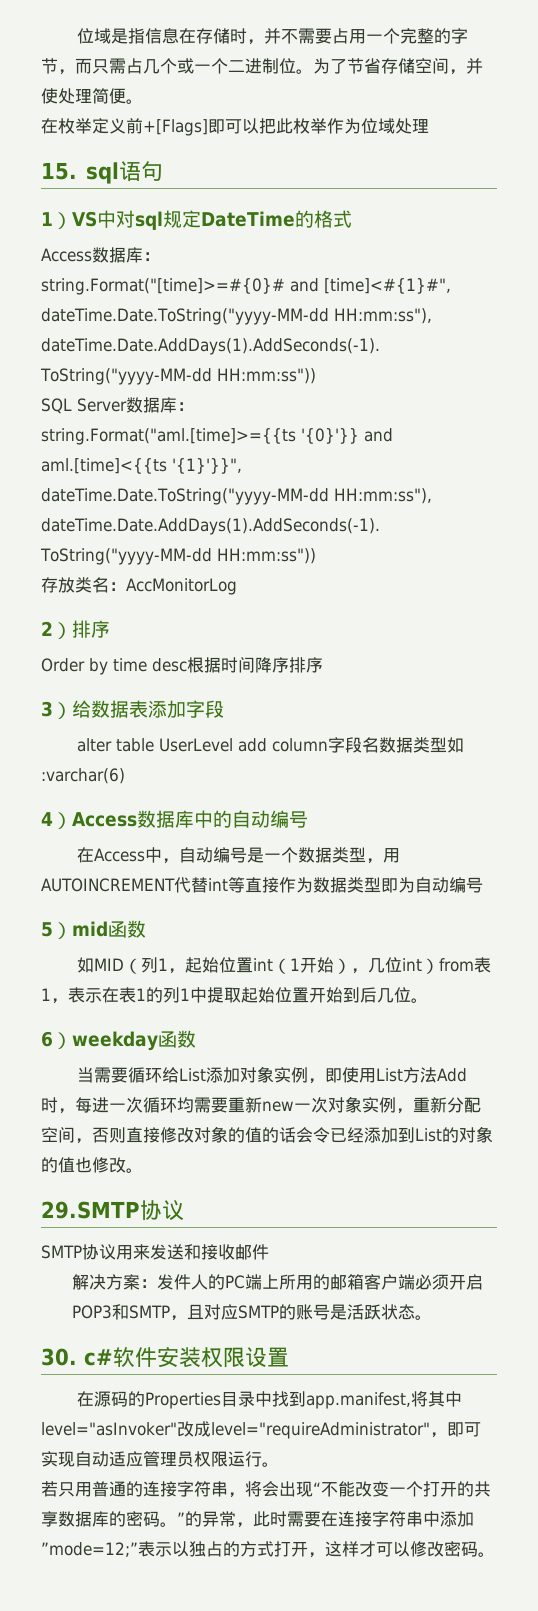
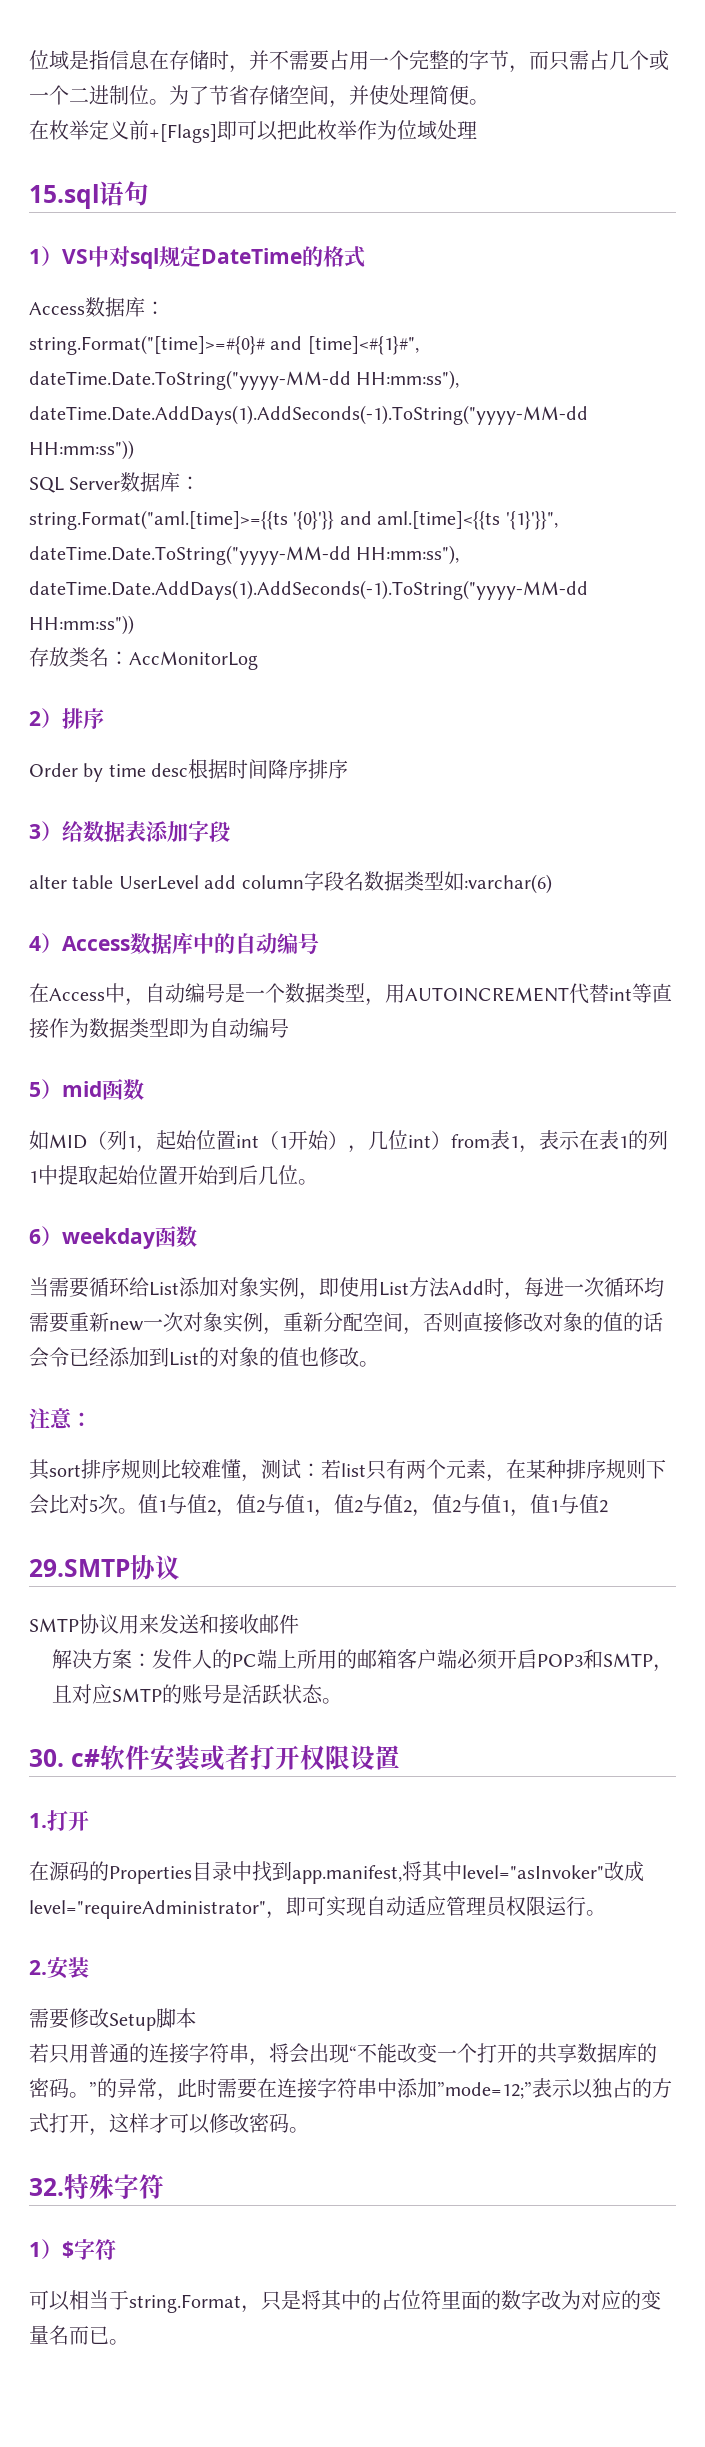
- 15. sql语句
+ 15.sql语句
+ 注意：
+ 其sort排序规则比较难懂，测试：若list只有两个元素，在某种排序规则下会比对5次。值1与值2，值2与值1，值2与值2，值2与值1，值1与值2
- 30. c#软件安装权限设置
+ 30. c#软件安装或者打开权限设置
+ 1.打开
+ 2.安装
+ 需要修改Setup脚本
+ 32.特殊字符
+ 1）$字符
+ 可以相当于string.Format，只是将其中的占位符里面的数字改为对应的变量名而已。

